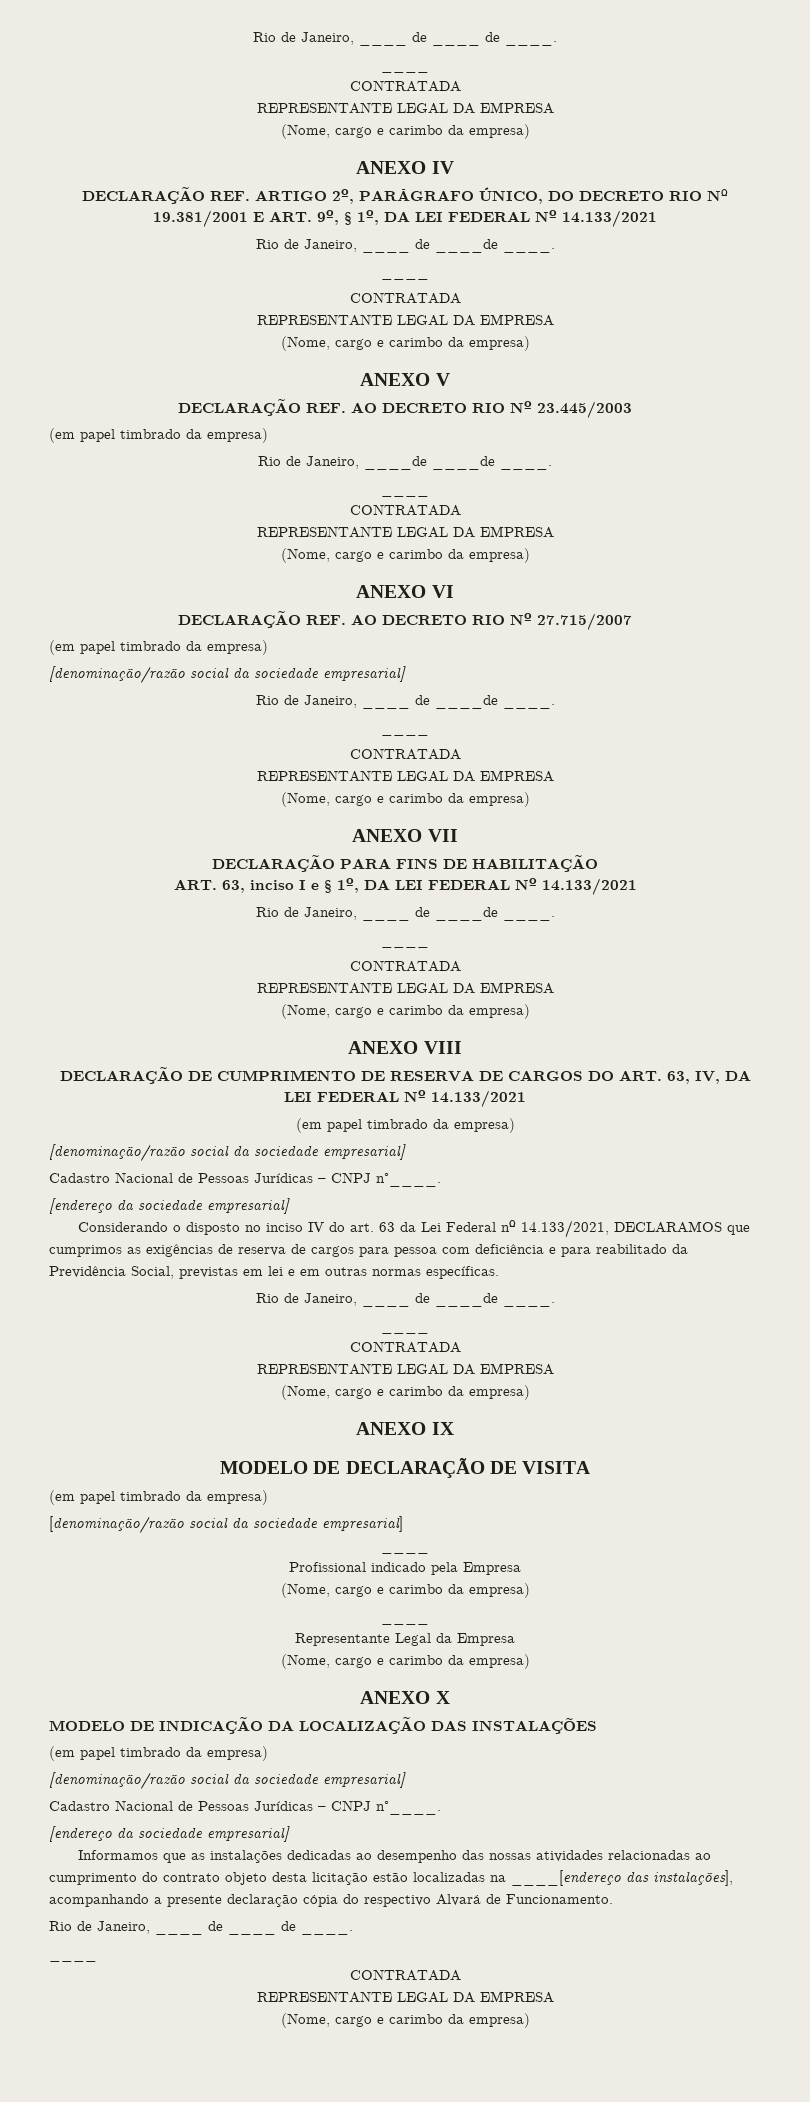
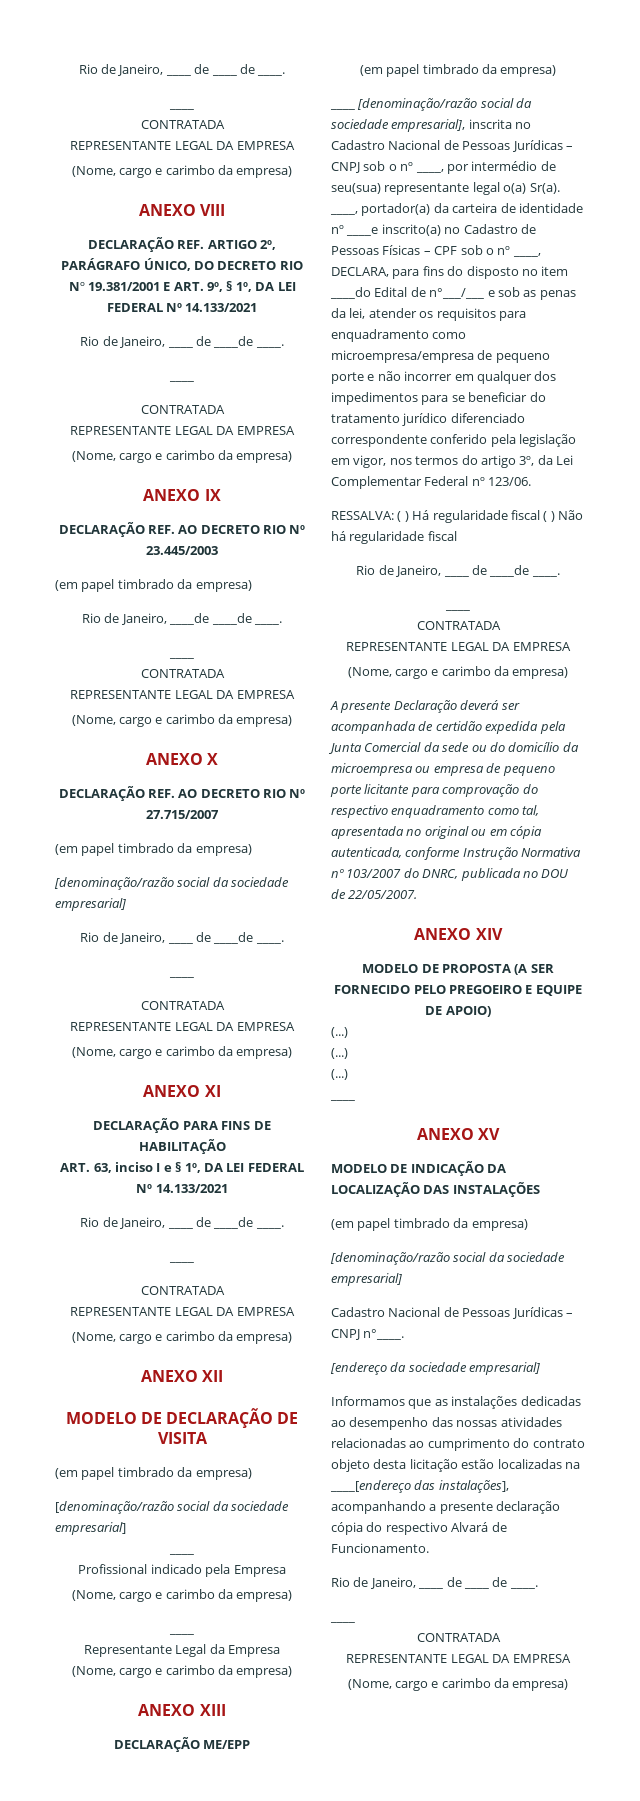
- ANEXO IV
+ ANEXO VIII
- ANEXO V
+ ANEXO IX
- ANEXO VI
+ ANEXO X
- ANEXO VII
+ ANEXO XI
- ANEXO VIII
- DECLARAÇÃO DE CUMPRIMENTO DE RESERVA DE CARGOS DO ART. 63, IV, DA LEI FEDERAL Nº 14.133/2021
- (em papel timbrado da empresa)
- [denominação/razão social da sociedade empresarial]
- Cadastro Nacional de Pessoas Jurídicas – CNPJ n°____.
- [endereço da sociedade empresarial]
- Considerando o disposto no inciso IV do art. 63 da Lei Federal nº 14.133/2021, DECLARAMOS que cumprimos as exigências de reserva de cargos para pessoa com deficiência e para reabilitado da Previdência Social, previstas em lei e em outras normas específicas.
- Rio de Janeiro, ____ de ____de ____.
- ____
- CONTRATADA
- REPRESENTANTE LEGAL DA EMPRESA
- (Nome, cargo e carimbo da empresa)
- ANEXO IX
+ ANEXO XII
- ANEXO X
+ ANEXO XIII
+ DECLARAÇÃO ME/EPP
+ (em papel timbrado da empresa)
+ ____ [denominação/razão social da sociedade empresarial], inscrita no Cadastro Nacional de Pessoas Jurídicas – CNPJ sob o nº ____, por intermédio de seu(sua) representante legal o(a) Sr(a). ____, portador(a) da carteira de identidade nº ____e inscrito(a) no Cadastro de Pessoas Físicas – CPF sob o nº ____, DECLARA, para fins do disposto no item ____do Edital de n°___/___ e sob as penas da lei, atender os requisitos para enquadramento como microempresa/empresa de pequeno porte e não incorrer em qualquer dos impedimentos para se beneficiar do tratamento jurídico diferenciado correspondente conferido pela legislação em vigor, nos termos do artigo 3º, da Lei Complementar Federal nº 123/06.
+ RESSALVA: ( ) Há regularidade fiscal ( ) Não há regularidade fiscal
+ Rio de Janeiro, ____ de ____de ____.
+ ____
+ CONTRATADA
+ REPRESENTANTE LEGAL DA EMPRESA
+ (Nome, cargo e carimbo da empresa)
+ A presente Declaração deverá ser acompanhada de certidão expedida pela Junta Comercial da sede ou do domicílio da microempresa ou empresa de pequeno porte licitante para comprovação do respectivo enquadramento como tal, apresentada no original ou em cópia autenticada, conforme Instrução Normativa nº 103/2007 do DNRC, publicada no DOU de 22/05/2007.
+ ANEXO XIV
+ MODELO DE PROPOSTA (A SER FORNECIDO PELO PREGOEIRO E EQUIPE DE APOIO)
+ (...)
+ (...)
+ (...)
+ ____
+ ANEXO XV

